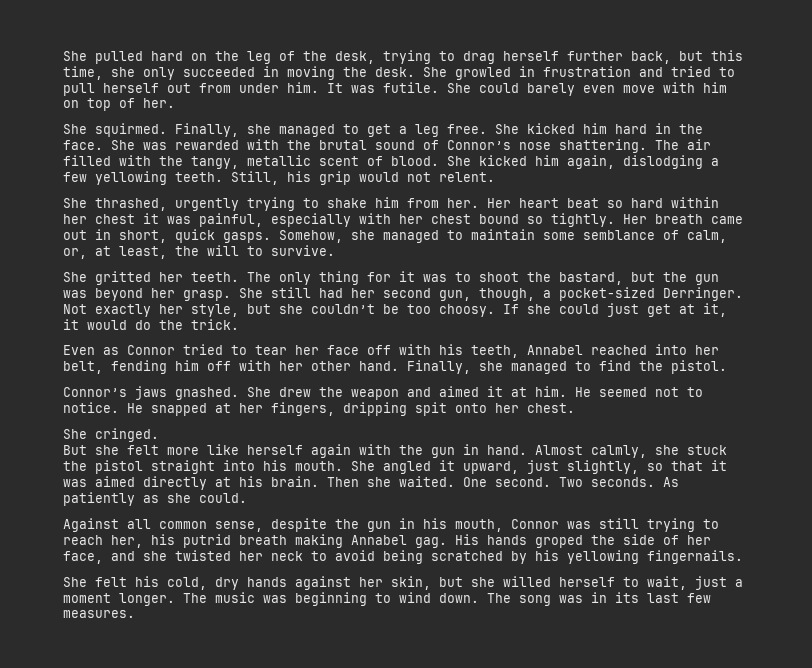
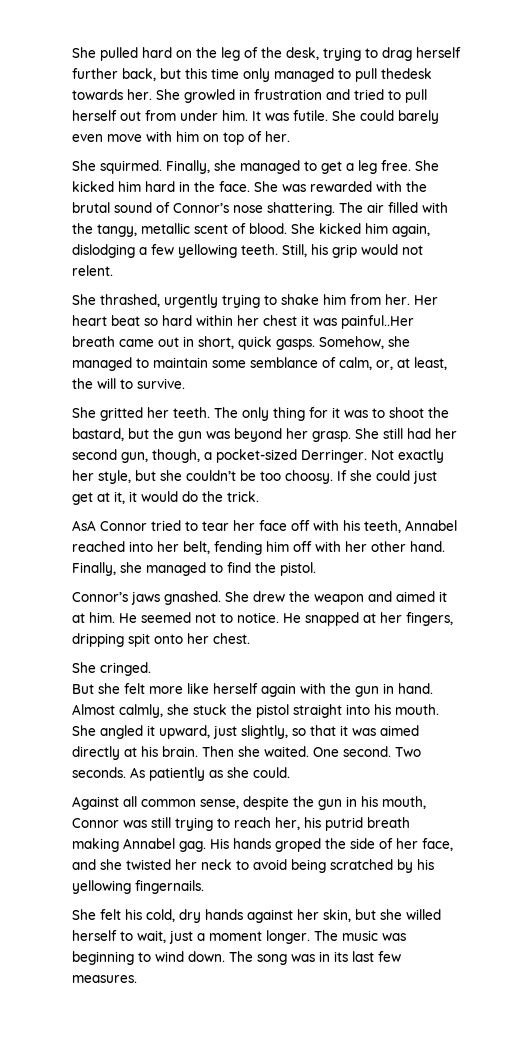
- She pulled hard on the leg of the desk, trying to drag herself further back, but this time, she only succeeded in moving the desk.
+ She pulled hard on the leg of the desk, trying to drag herself further back, but this time only managed to pull thedesk towards her.
- Her heart beat so hard within her chest it was painful, especially with her chest bound so tightly. Her breath came out in short, quick gasps.
+ Her heart beat so hard within her chest it was painful..Her breath came out in short, quick gasps.
- Even as Connor tried to tear her face off with his teeth, Annabel reached into her belt, fending him off with her other hand.
+ AsA Connor tried to tear her face off with his teeth, Annabel reached into her belt, fending him off with her other hand.

